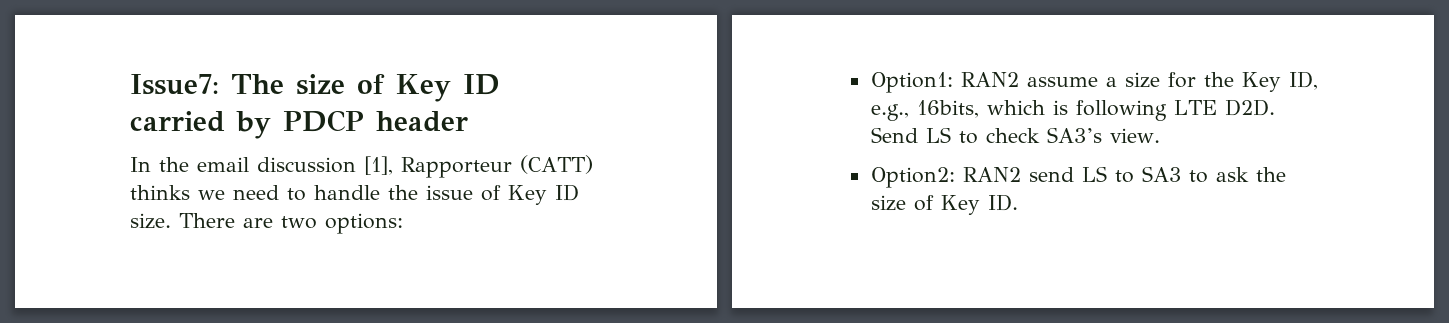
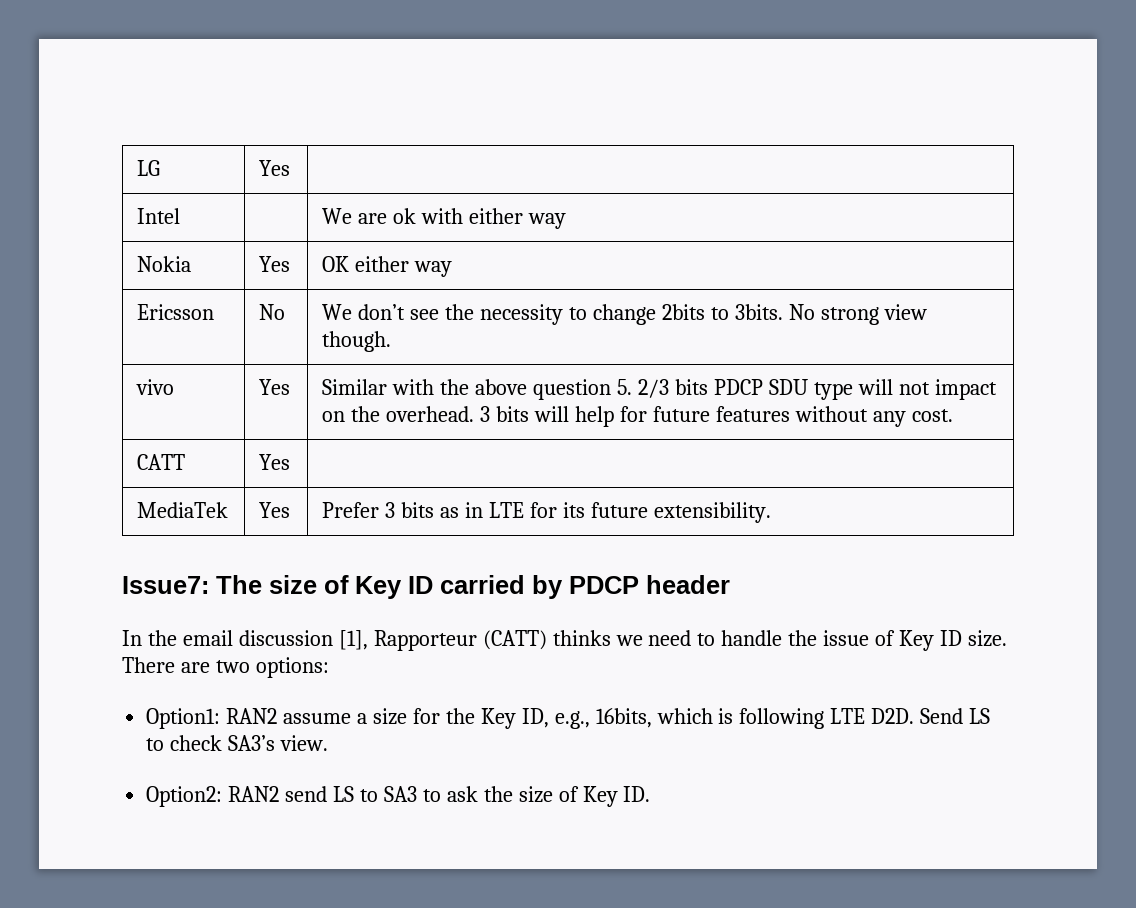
+ LG | Yes |
+ Intel | | We are ok with either way
+ Nokia | Yes | OK either way
+ Ericsson | No | We don’t see the necessity to change 2bits to 3bits. No strong view though.
+ vivo | Yes | Similar with the above question 5. 2/3 bits PDCP SDU type will not impact on the overhead. 3 bits will help for future features without any cost.
+ CATT | Yes |
+ MediaTek | Yes | Prefer 3 bits as in LTE for its future extensibility.

